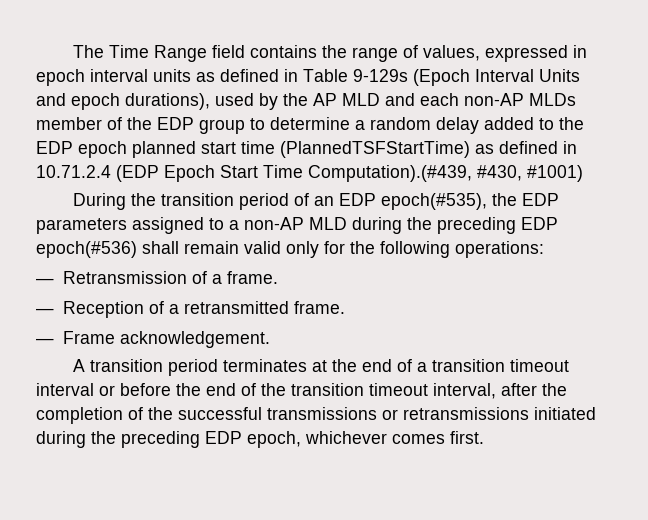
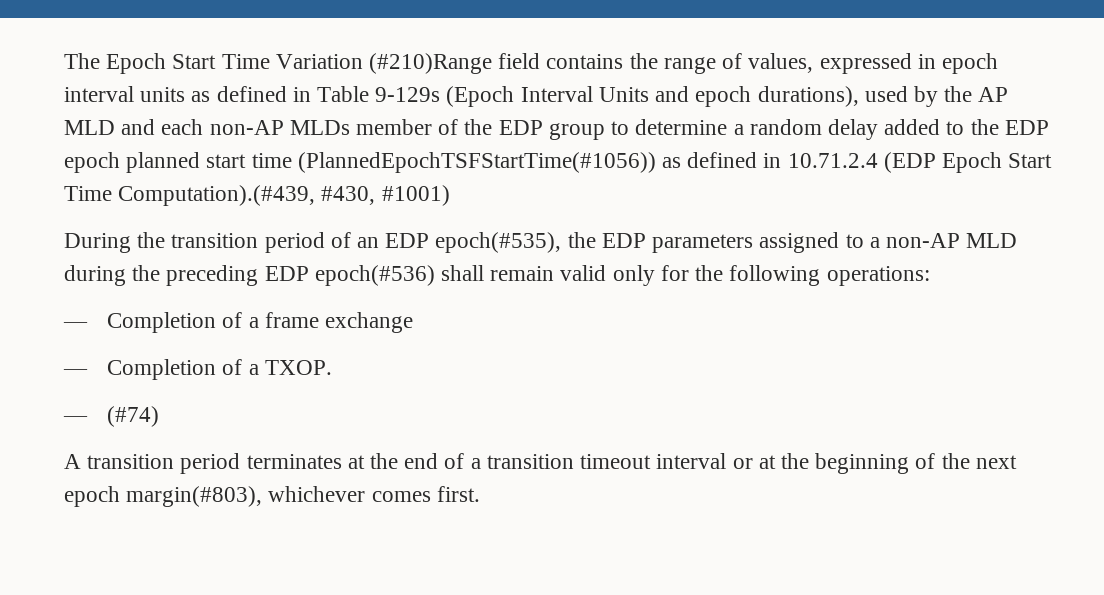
- The Time Range field contains the range of values, expressed in epoch interval units as defined in Table 9-129s (Epoch Interval Units and epoch durations), used by the AP MLD and each non-AP MLDs member of the EDP group to determine a random delay added to the EDP epoch planned start time (PlannedTSFStartTime) as defined in 10.71.2.4 (EDP Epoch Start Time Computation).(#439, #430, #1001)
+ The Epoch Start Time Variation (#210)Range field contains the range of values, expressed in epoch interval units as defined in Table 9-129s (Epoch Interval Units and epoch durations), used by the AP MLD and each non-AP MLDs member of the EDP group to determine a random delay added to the EDP epoch planned start time (PlannedEpochTSFStartTime(#1056)) as defined in 10.71.2.4 (EDP Epoch Start Time Computation).(#439, #430, #1001)
- — Retransmission of a frame.
- — Reception of a retransmitted frame.
- — Frame acknowledgement.
+ — Completion of a frame exchange
+ — Completion of a TXOP.
+ — (#74)
- A transition period terminates at the end of a transition timeout interval or before the end of the transition timeout interval, after the completion of the successful transmissions or retransmissions initiated during the preceding EDP epoch, whichever comes first.
+ A transition period terminates at the end of a transition timeout interval or at the beginning of the next epoch margin(#803), whichever comes first.

